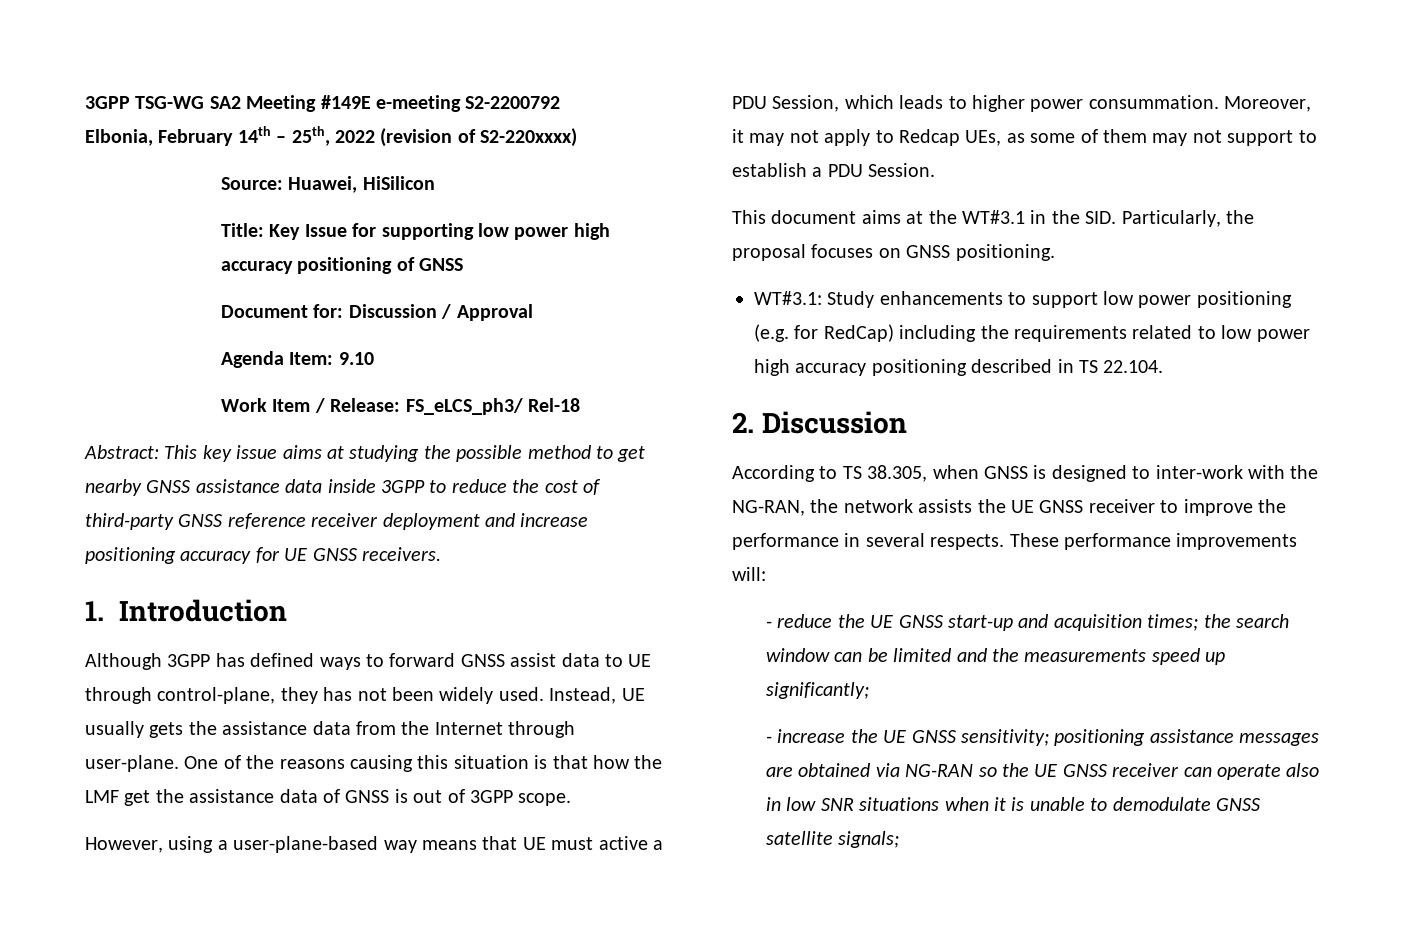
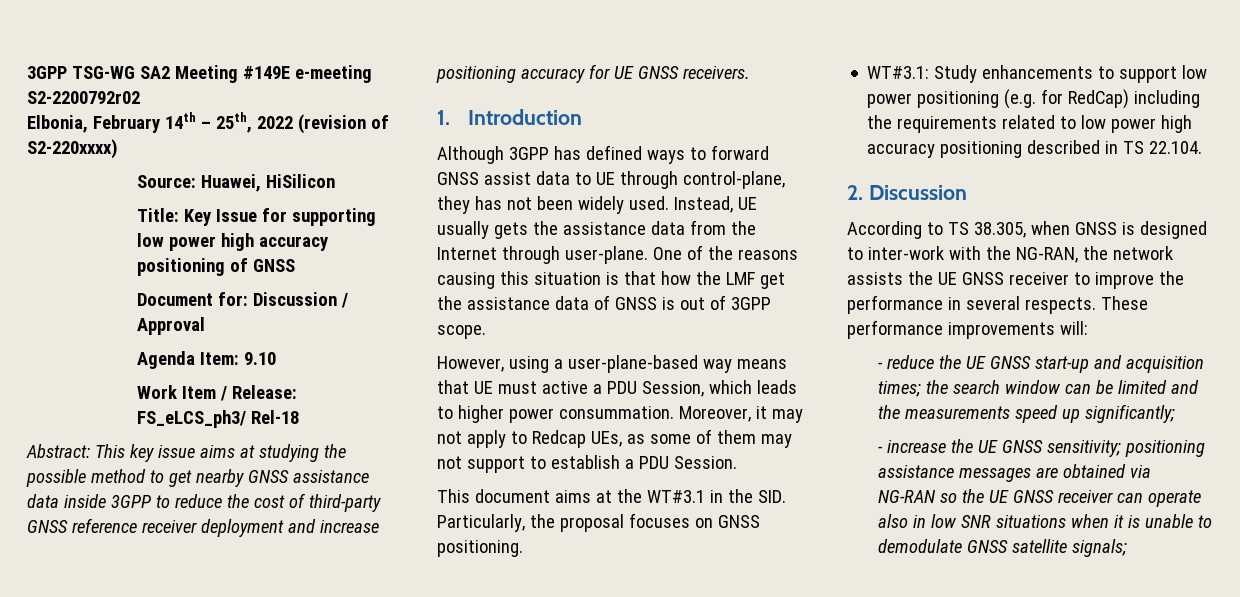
- 3GPP TSG-WG SA2 Meeting #149E e-meeting S2-2200792
+ 3GPP TSG-WG SA2 Meeting #149E e-meeting S2-2200792r02

